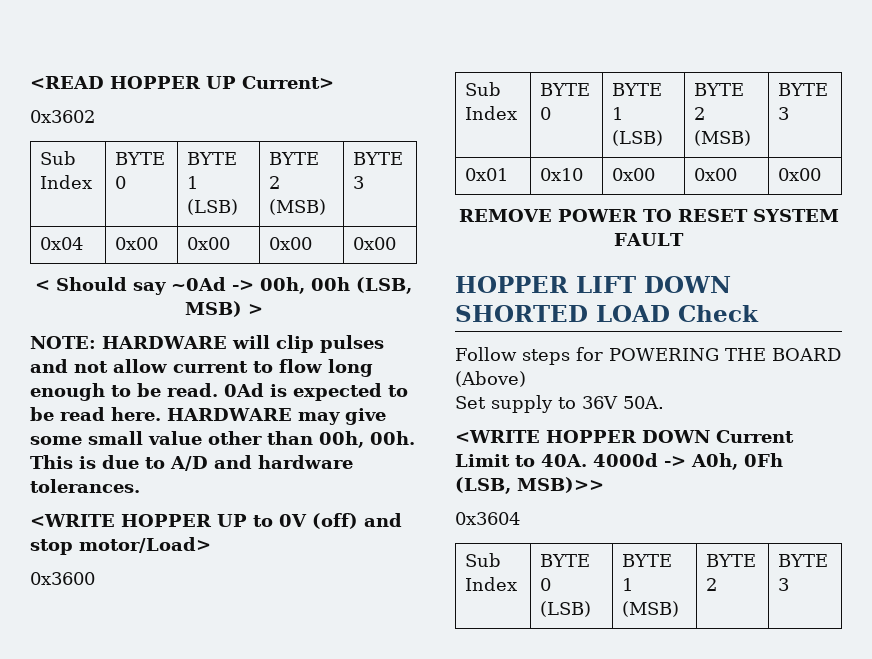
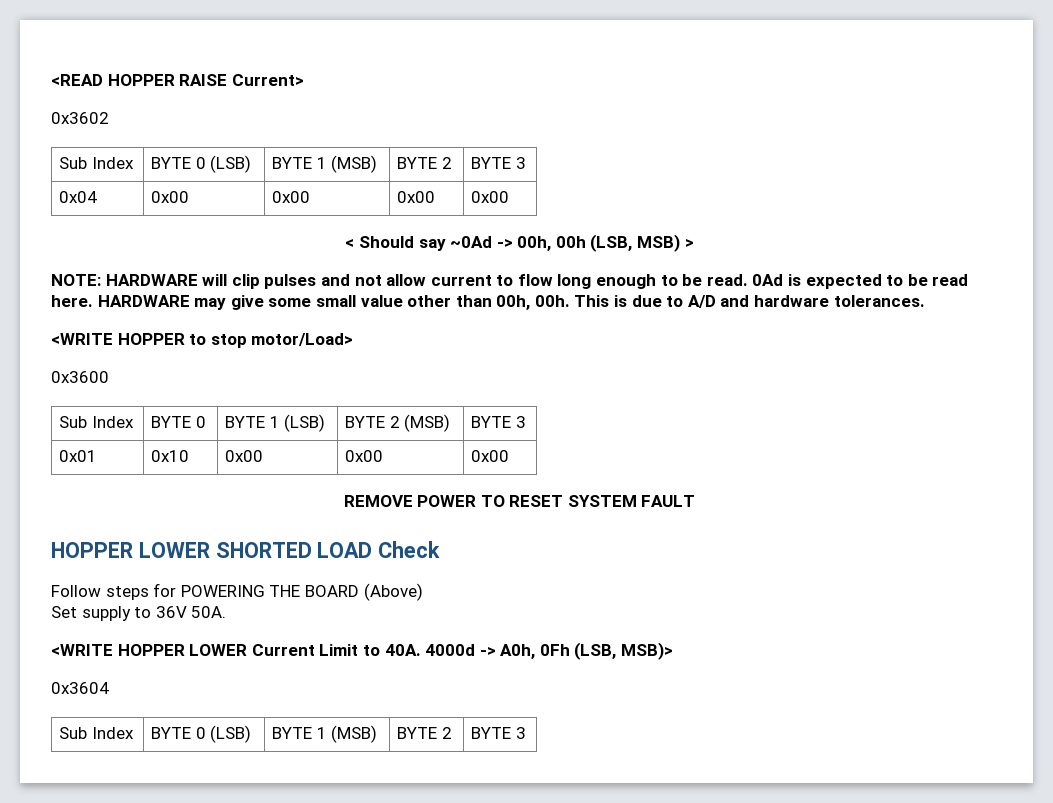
- <READ HOPPER UP Current>
+ <READ HOPPER RAISE Current>
  0x3602
- Sub Index | BYTE 0 | BYTE 1 (LSB) | BYTE 2 (MSB) | BYTE 3
+ Sub Index | BYTE 0 (LSB) | BYTE 1 (MSB) | BYTE 2 | BYTE 3
- <WRITE HOPPER UP to 0V (off) and stop motor/Load>
+ <WRITE HOPPER to stop motor/Load>
- HOPPER LIFT DOWN SHORTED LOAD Check
+ HOPPER LOWER SHORTED LOAD Check
- <WRITE HOPPER DOWN Current Limit to 40A.
+ <WRITE HOPPER LOWER Current Limit to 40A.
- 4000d -> A0h, 0Fh (LSB, MSB)>>
+ 4000d -> A0h, 0Fh (LSB, MSB)>

